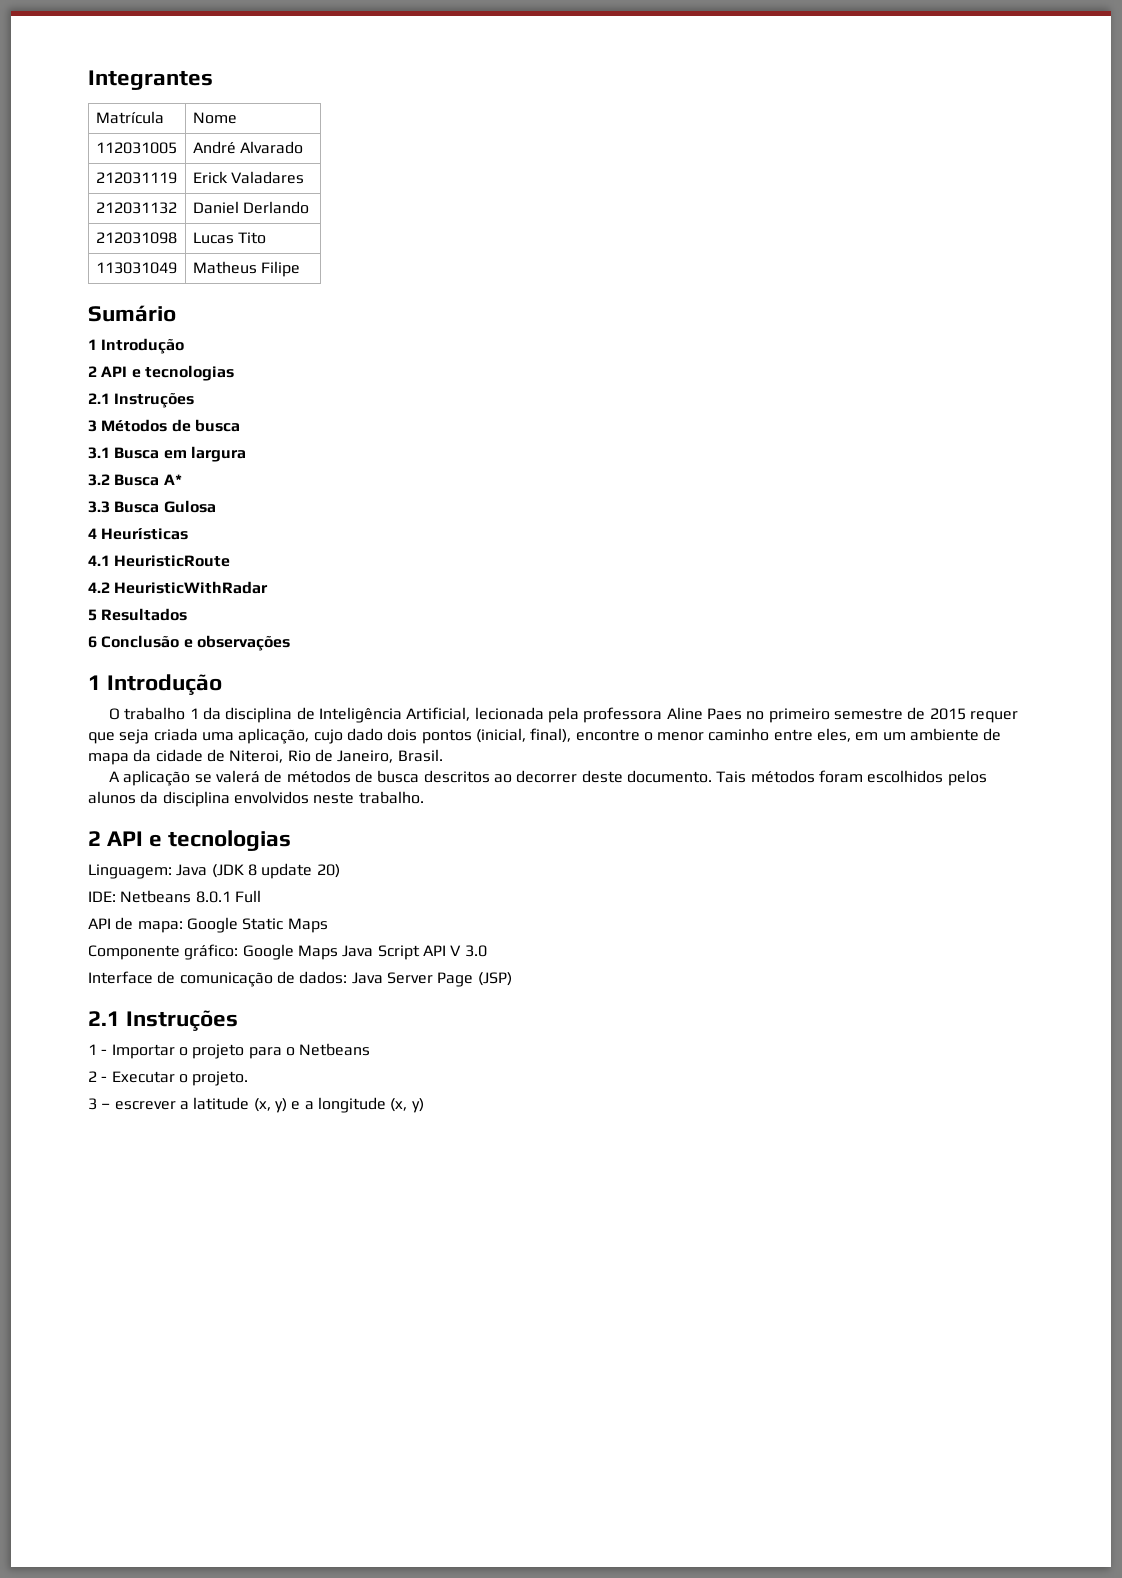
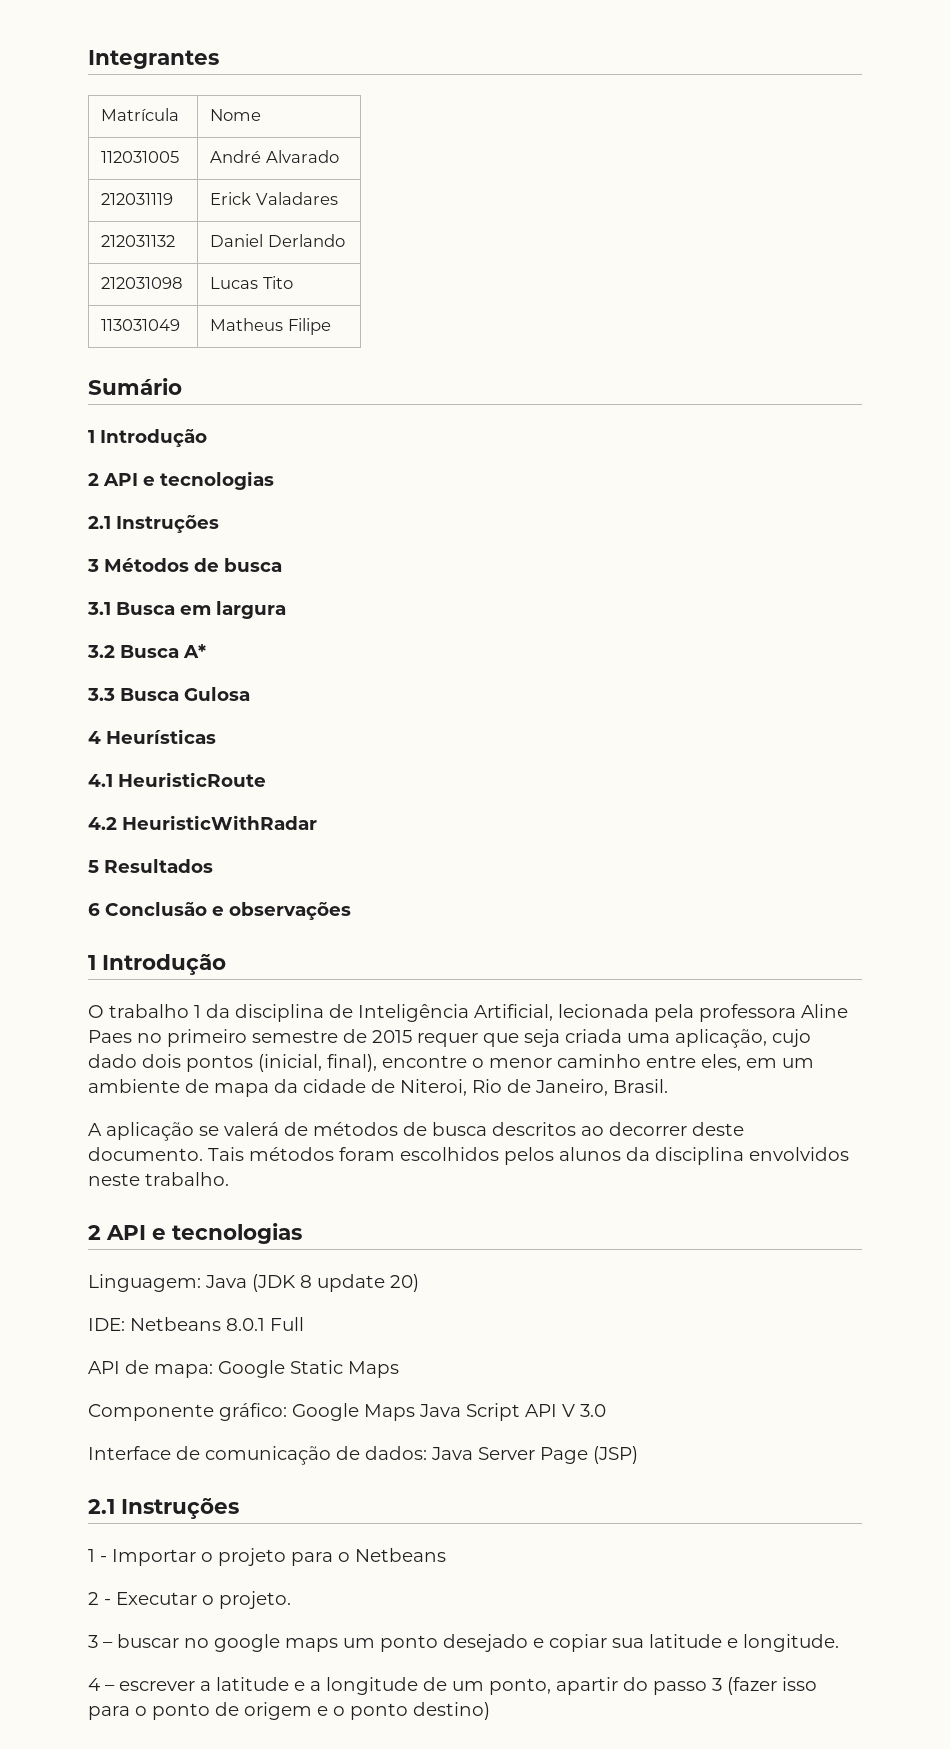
- 3 – escrever a latitude (x, y) e a longitude (x, y)
+ 3 – buscar no google maps um ponto desejado e copiar sua latitude e longitude.
+ 4 – escrever a latitude e a longitude de um ponto, apartir do passo 3 (fazer isso para o ponto de origem e o ponto destino)

